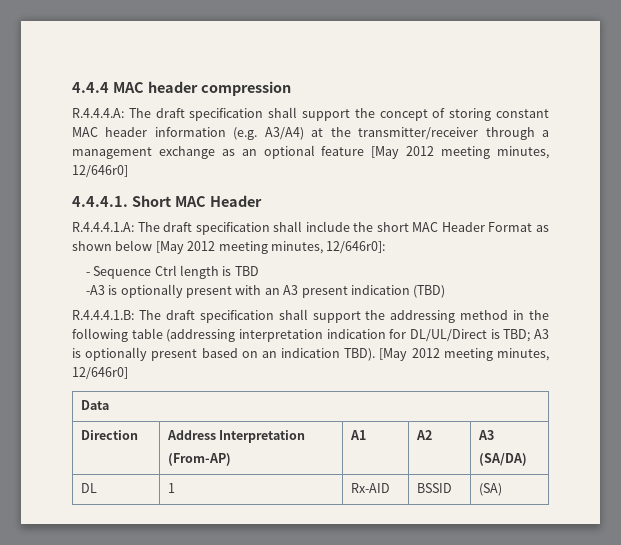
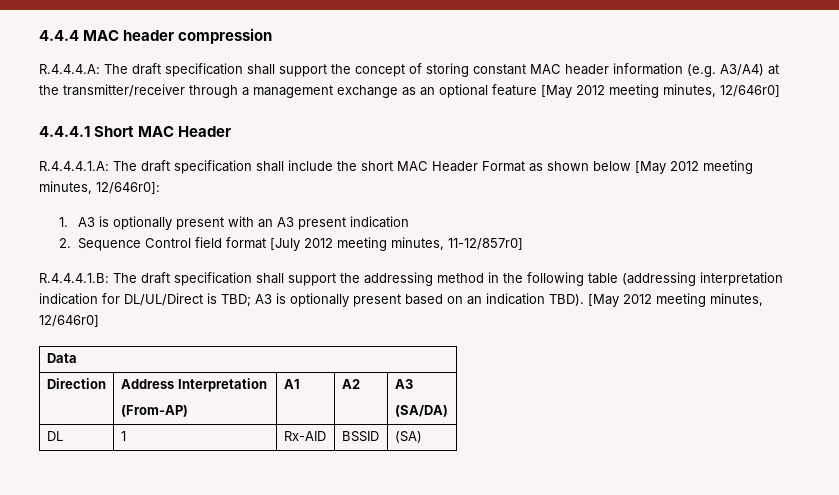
- 4.4.4.1. Short MAC Header
+ 4.4.4.1 Short MAC Header
- - Sequence Ctrl length is TBD
- -A3 is optionally present with an A3 present indication (TBD)
+ 1. A3 is optionally present with an A3 present indication
+ 2. Sequence Control field format [July 2012 meeting minutes, 11-12/857r0]

